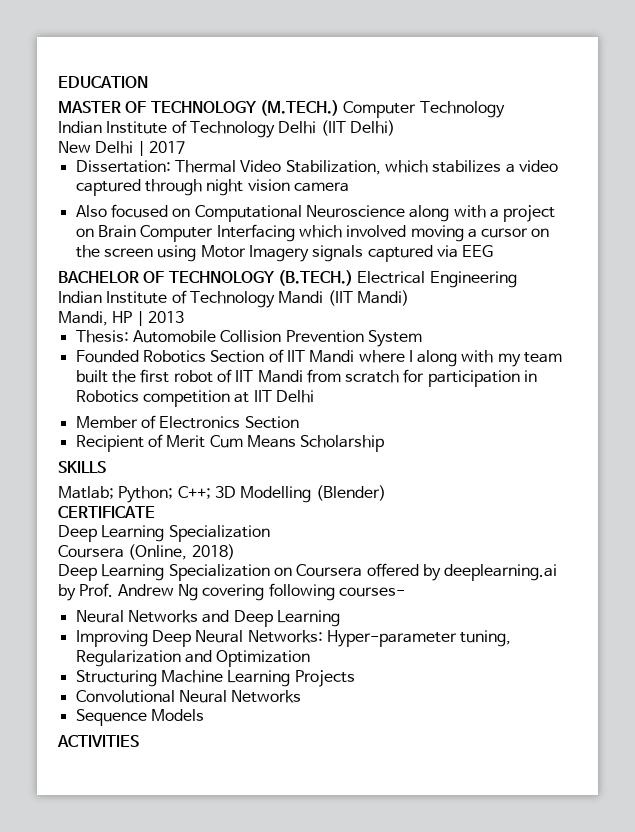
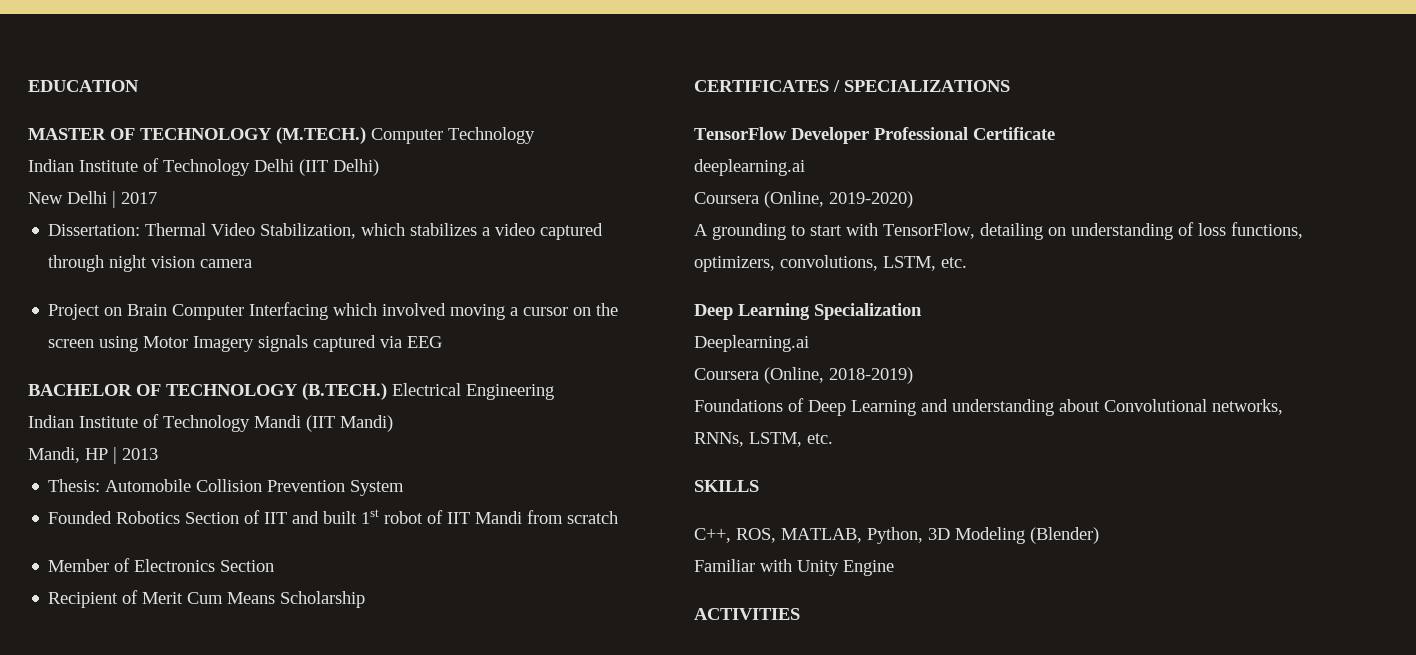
- Also focused on Computational Neuroscience along with a project on Brain Computer Interfacing which involved moving a cursor on the screen using Motor Imagery signals captured via EEG
+ Project on Brain Computer Interfacing which involved moving a cursor on the screen using Motor Imagery signals captured via EEG
- Founded Robotics Section of IIT Mandi where I along with my team built the first robot of IIT Mandi from scratch for participation in Robotics competition at IIT Delhi
+ Founded Robotics Section of IIT and built 1st robot of IIT Mandi from scratch
+ CERTIFICATES / SPECIALIZATIONS
+ TensorFlow Developer Professional Certificate
+ deeplearning.ai
+ Coursera (Online, 2019-2020)
+ A grounding to start with TensorFlow, detailing on understanding of loss functions, optimizers, convolutions, LSTM, etc.
+ Deep Learning Specialization
+ Deeplearning.ai
+ Coursera (Online, 2018-2019)
+ Foundations of Deep Learning and understanding about Convolutional networks, RNNs, LSTM, etc.
  SKILLS
- Matlab; Python; C++; 3D Modelling (Blender)
- CERTIFICATE
- Deep Learning Specialization
- Coursera (Online, 2018)
- Deep Learning Specialization on Coursera offered by deeplearning.ai by Prof. Andrew Ng covering following courses-
- Neural Networks and Deep Learning
- Improving Deep Neural Networks: Hyper-parameter tuning, Regularization and Optimization
- Structuring Machine Learning Projects
- Convolutional Neural Networks
- Sequence Models
+ C++, ROS, MATLAB, Python, 3D Modeling (Blender)
+ Familiar with Unity Engine

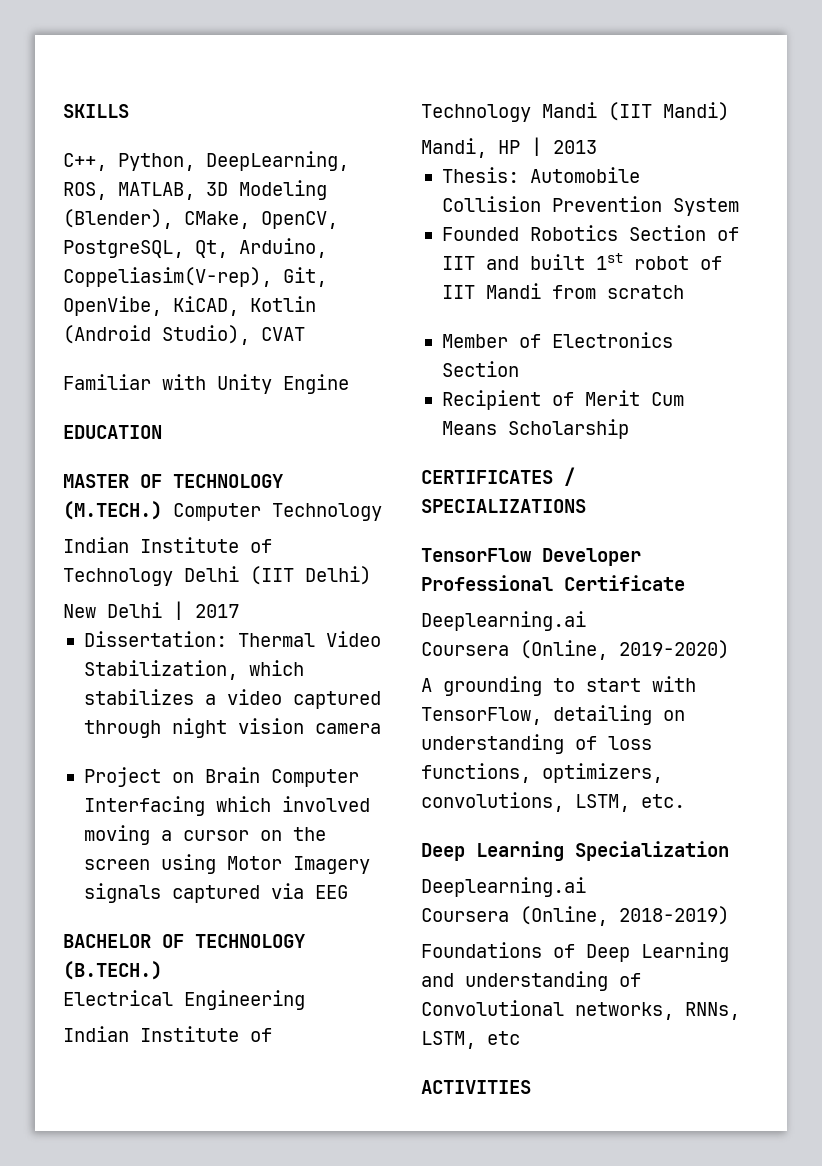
+ SKILLS
+ C++, Python, DeepLearning, ROS, MATLAB, 3D Modeling (Blender), CMake, OpenCV, PostgreSQL, Qt, Arduino, Coppeliasim(V-rep), Git, OpenVibe, KiCAD, Kotlin (Android Studio), CVAT
+ Familiar with Unity Engine
- BACHELOR OF TECHNOLOGY (B.TECH.) Electrical Engineering
+ BACHELOR OF TECHNOLOGY (B.TECH.)
+ Electrical Engineering
  TensorFlow Developer Professional Certificate
- deeplearning.ai
+ Deeplearning.ai
- Foundations of Deep Learning and understanding about Convolutional networks, RNNs, LSTM, etc.
- SKILLS
- C++, ROS, MATLAB, Python, 3D Modeling (Blender)
- Familiar with Unity Engine
+ Foundations of Deep Learning and understanding of Convolutional networks, RNNs, LSTM, etc

